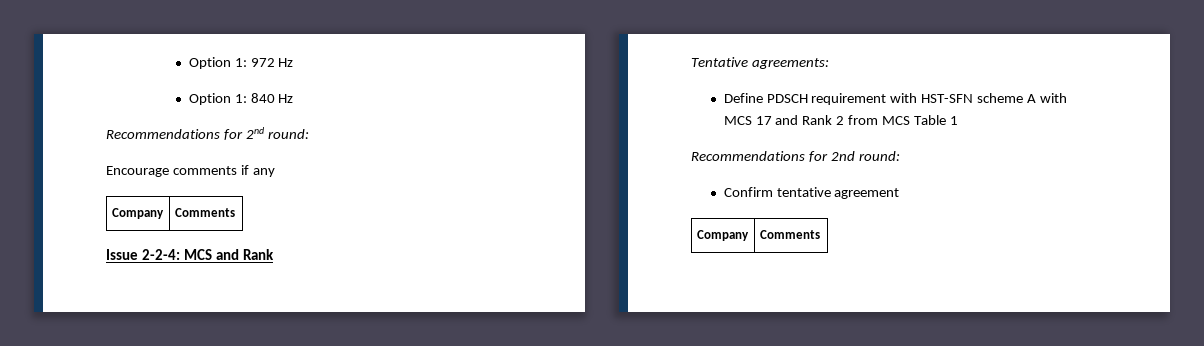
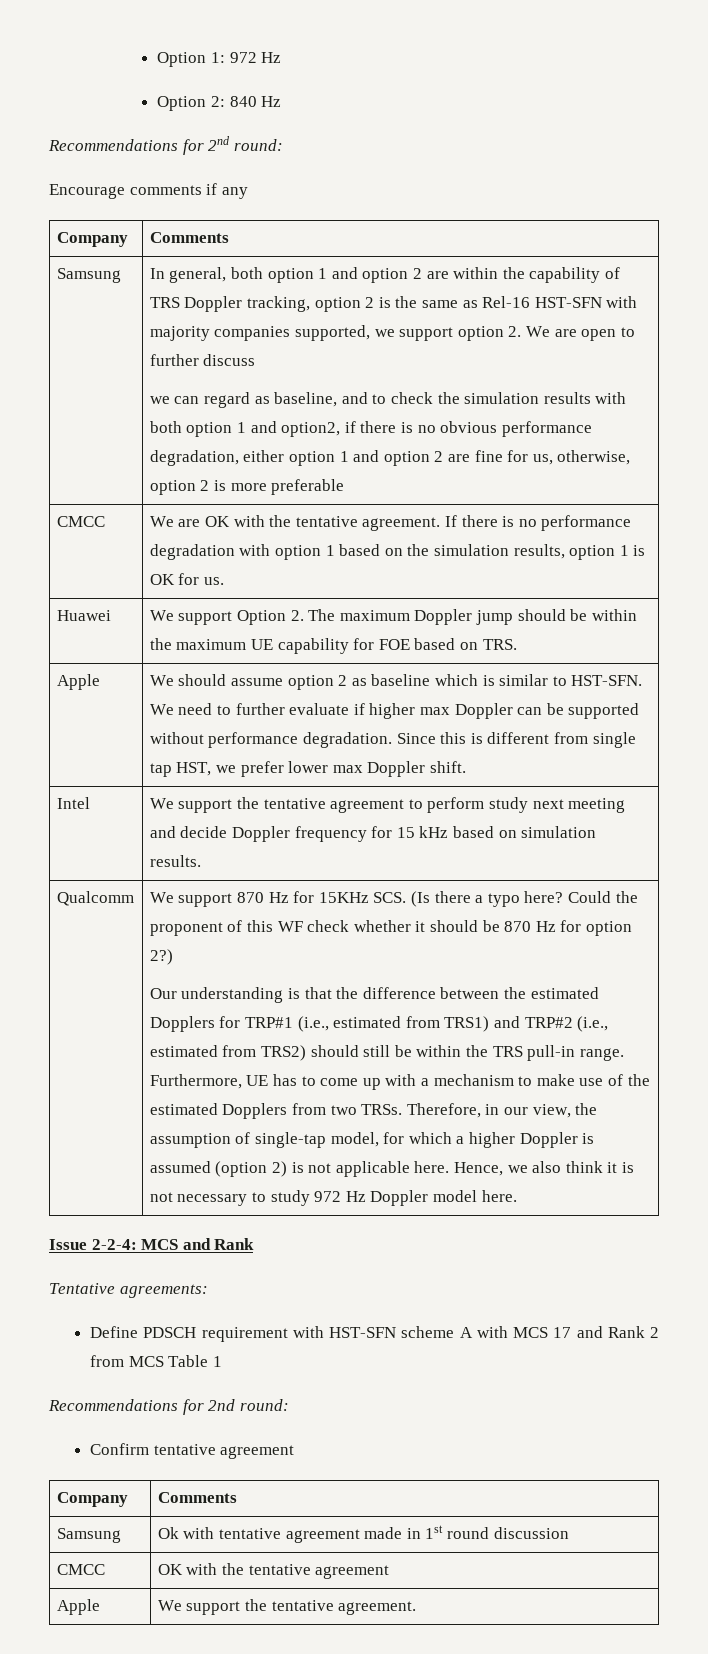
- Option 1: 840 Hz
+ Option 2: 840 Hz
+ Samsung | In general, both option 1 and option 2 are within the capability of TRS Doppler tracking, option 2 is the same as Rel-16 HST-SFN with majority companies supported, we support option 2. We are open to further discuss
+ we can regard as baseline, and to check the simulation results with both option 1 and option2, if there is no obvious performance degradation, either option 1 and option 2 are fine for us, otherwise, option 2 is more preferable
+ CMCC | We are OK with the tentative agreement. If there is no performance degradation with option 1 based on the simulation results, option 1 is OK for us.
+ Huawei | We support Option 2. The maximum Doppler jump should be within the maximum UE capability for FOE based on TRS.
+ Apple | We should assume option 2 as baseline which is similar to HST-SFN. We need to further evaluate if higher max Doppler can be supported without performance degradation. Since this is different from single tap HST, we prefer lower max Doppler shift.
+ Intel | We support the tentative agreement to perform study next meeting and decide Doppler frequency for 15 kHz based on simulation results.
+ Qualcomm | We support 870 Hz for 15KHz SCS. (Is there a typo here? Could the proponent of this WF check whether it should be 870 Hz for option 2?)
+ Our understanding is that the difference between the estimated Dopplers for TRP#1 (i.e., estimated from TRS1) and TRP#2 (i.e., estimated from TRS2) should still be within the TRS pull-in range. Furthermore, UE has to come up with a mechanism to make use of the estimated Dopplers from two TRSs. Therefore, in our view, the assumption of single-tap model, for which a higher Doppler is assumed (option 2) is not applicable here. Hence, we also think it is not necessary to study 972 Hz Doppler model here.
+ Samsung | Ok with tentative agreement made in 1st round discussion
+ CMCC | OK with the tentative agreement
+ Apple | We support the tentative agreement.

